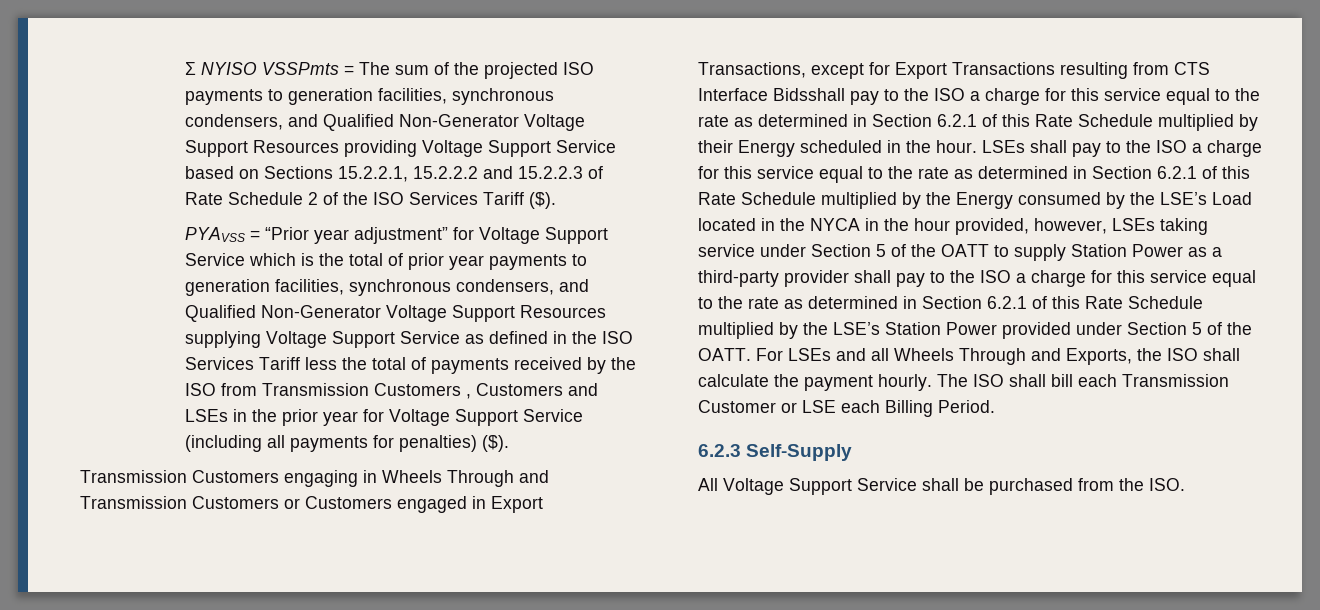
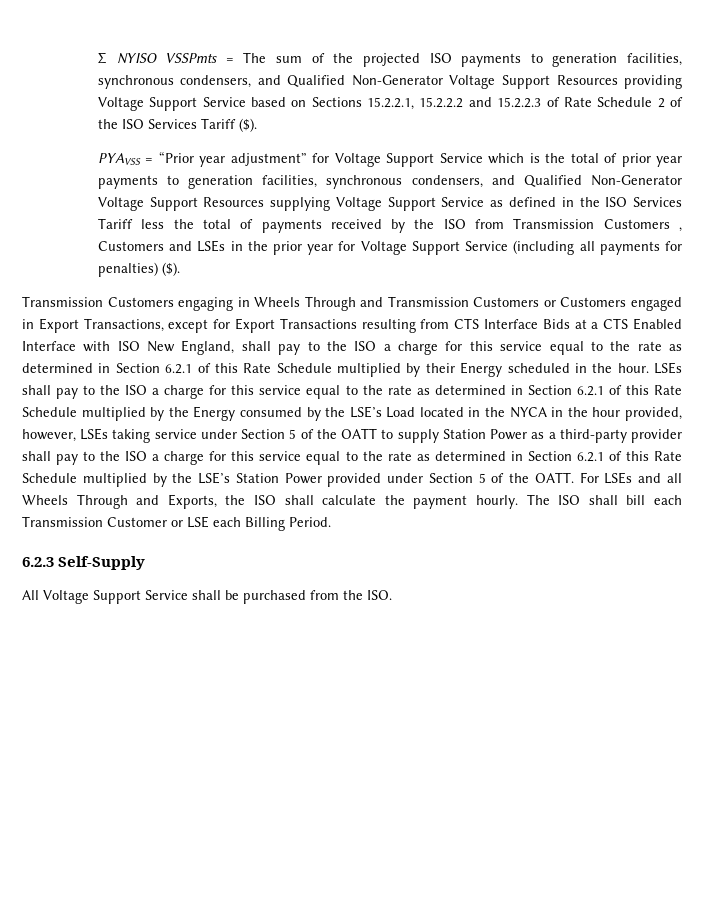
- Transmission Customers engaging in Wheels Through and Transmission Customers or Customers engaged in Export Transactions, except for Export Transactions resulting from CTS Interface Bidsshall pay to the ISO a charge for this service equal to the rate as determined in Section 6.2.1 of this Rate Schedule multiplied by their Energy scheduled in the hour.
+ Transmission Customers engaging in Wheels Through and Transmission Customers or Customers engaged in Export Transactions, except for Export Transactions resulting from CTS Interface Bids at a CTS Enabled Interface with ISO New England, shall pay to the ISO a charge for this service equal to the rate as determined in Section 6.2.1 of this Rate Schedule multiplied by their Energy scheduled in the hour.

